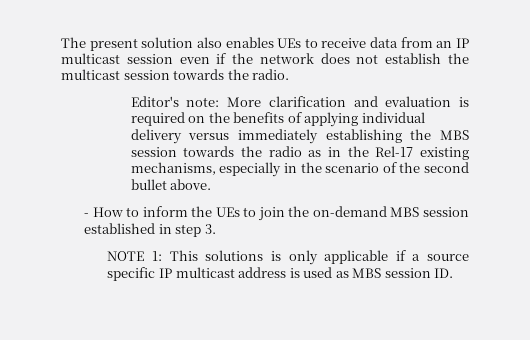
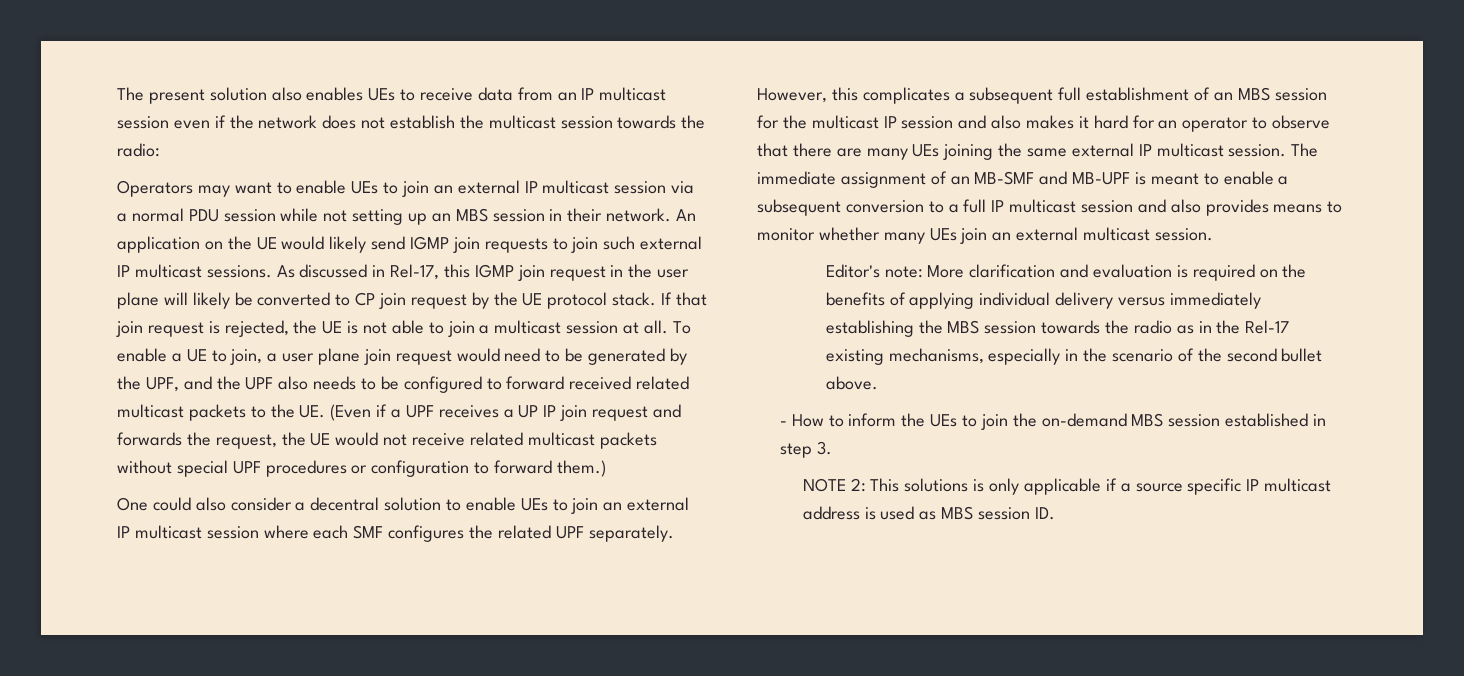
- The present solution also enables UEs to receive data from an IP multicast session even if the network does not establish the multicast session towards the radio.
+ The present solution also enables UEs to receive data from an IP multicast session even if the network does not establish the multicast session towards the radio:
+ Operators may want to enable UEs to join an external IP multicast session via a normal PDU session while not setting up an MBS session in their network. An application on the UE would likely send IGMP join requests to join such external IP multicast sessions. As discussed in Rel-17, this IGMP join request in the user plane will likely be converted to CP join request by the UE protocol stack. If that join request is rejected, the UE is not able to join a multicast session at all. To enable a UE to join, a user plane join request would need to be generated by the UPF, and the UPF also needs to be configured to forward received related multicast packets to the UE. (Even if a UPF receives a UP IP join request and forwards the request, the UE would not receive related multicast packets without special UPF procedures or configuration to forward them.)
+ One could also consider a decentral solution to enable UEs to join an external IP multicast session where each SMF configures the related UPF separately. However, this complicates a subsequent full establishment of an MBS session for the multicast IP session and also makes it hard for an operator to observe that there are many UEs joining the same external IP multicast session. The immediate assignment of an MB-SMF and MB-UPF is meant to enable a subsequent conversion to a full IP multicast session and also provides means to monitor whether many UEs join an external multicast session.
- NOTE 1: This solutions is only applicable if a source specific IP multicast address is used as MBS session ID.
+ NOTE 2: This solutions is only applicable if a source specific IP multicast address is used as MBS session ID.

